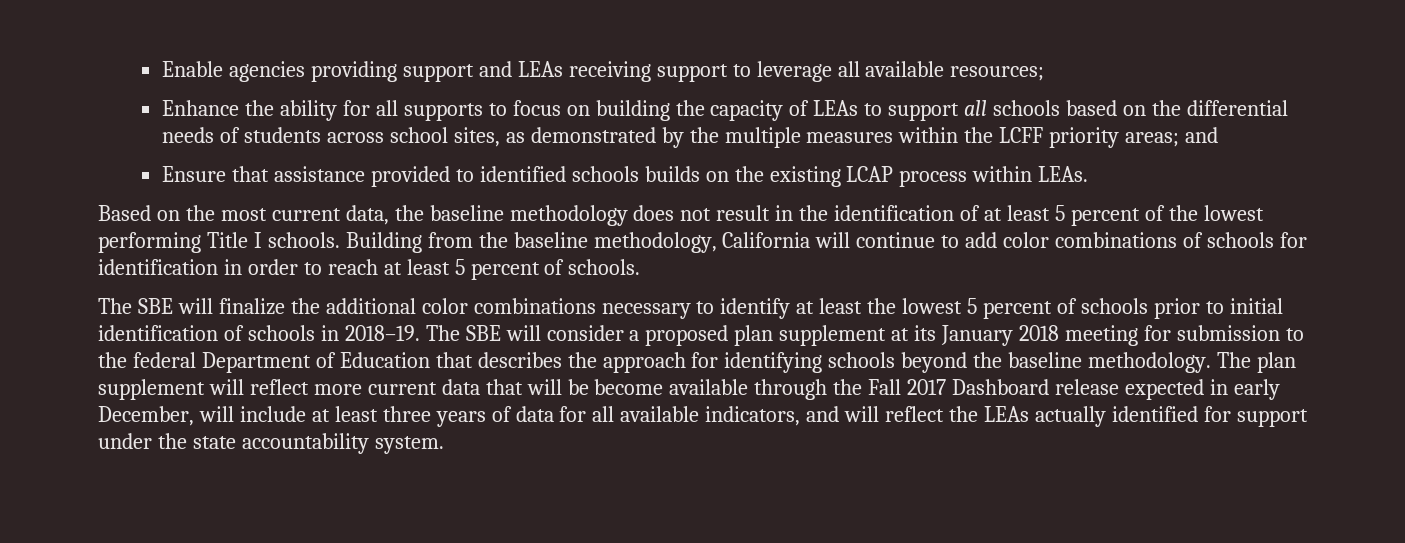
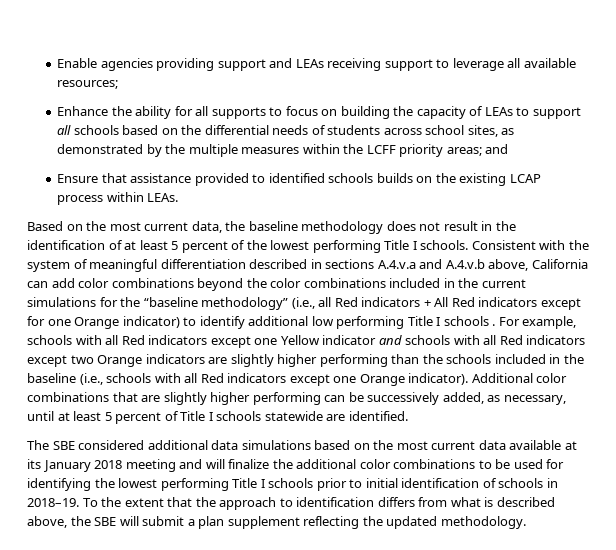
- Building from the baseline methodology, California will continue to add color combinations of schools for identification in order to reach at least 5 percent of schools.
- The SBE will finalize the additional color combinations necessary to identify at least the lowest 5 percent of schools prior to initial identification of schools in 2018–19.
+ Consistent with the system of meaningful differentiation described in sections A.4.v.a and A.4.v.b above, California can add color combinations beyond the color combinations included in the current simulations for the “baseline methodology” (i.e., all Red indicators + All Red indicators except for one Orange indicator) to identify additional low performing Title I schools . For example, schools with all Red indicators except one Yellow indicator and schools with all Red indicators except two Orange indicators are slightly higher performing than the schools included in the baseline (i.e., schools with all Red indicators except one Orange indicator). Additional color combinations that are slightly higher performing can be successively added, as necessary, until at least 5 percent of Title I schools statewide are identified.
+ The SBE considered additional data simulations based on the most current data available at its January 2018 meeting and will finalize the additional color combinations to be used for identifying the lowest performing Title I schools prior to initial identification of schools in 2018–19.
- The SBE will consider a proposed plan supplement at its January 2018 meeting for submission to the federal Department of Education that describes the approach for identifying schools beyond the baseline methodology. The plan supplement will reflect more current data that will be become available through the Fall 2017 Dashboard release expected in early December, will include at least three years of data for all available indicators, and will reflect the LEAs actually identified for support under the state accountability system.
+ To the extent that the approach to identification differs from what is described above, the SBE will submit a plan supplement reflecting the updated methodology.

